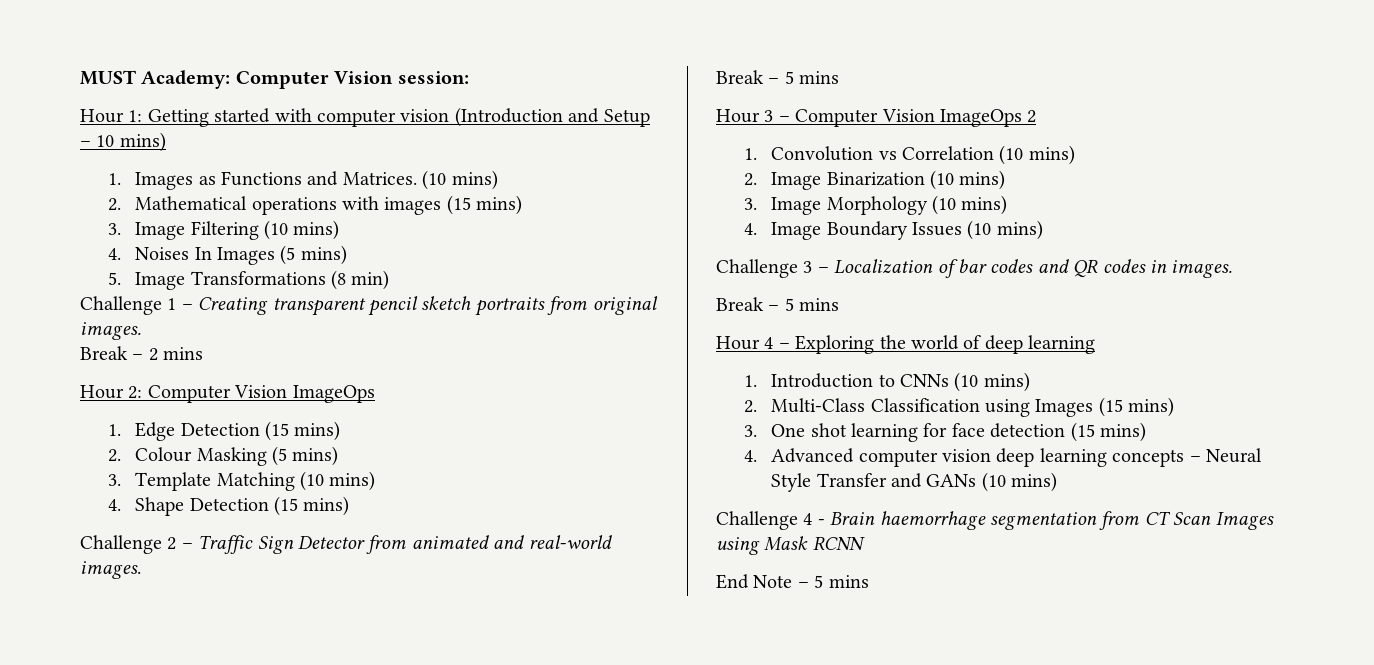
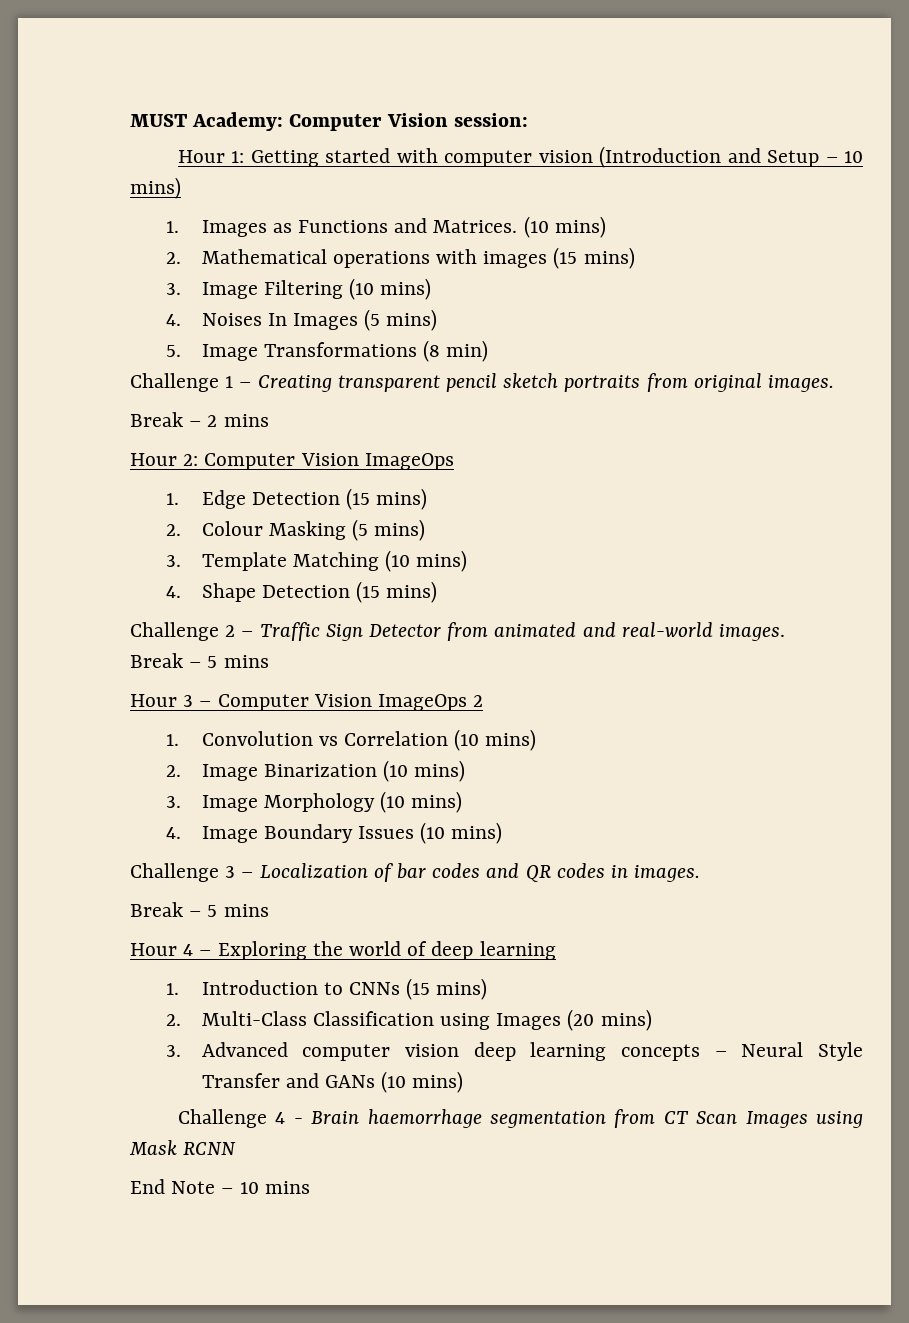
- 1. Introduction to CNNs (10 mins)
+ 1. Introduction to CNNs (15 mins)
- 2. Multi-Class Classification using Images (15 mins)
- 3. One shot learning for face detection (15 mins)
- 4. Advanced computer vision deep learning concepts – Neural Style Transfer and GANs (10 mins)
+ 2. Multi-Class Classification using Images (20 mins)
+ 3. Advanced computer vision deep learning concepts – Neural Style Transfer and GANs (10 mins)
- End Note – 5 mins
+ End Note – 10 mins

